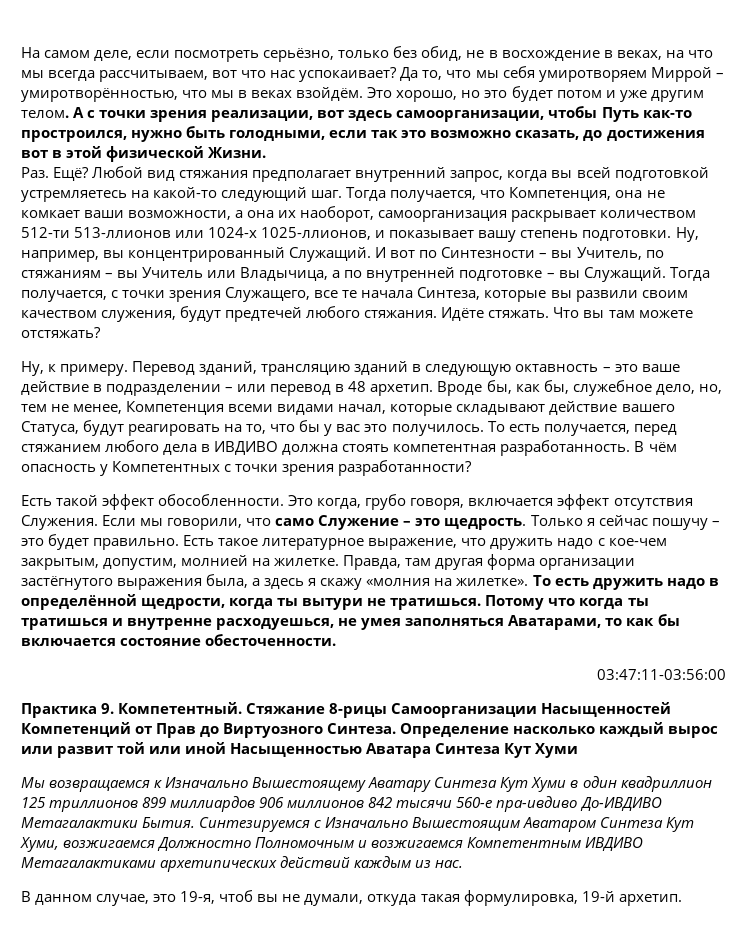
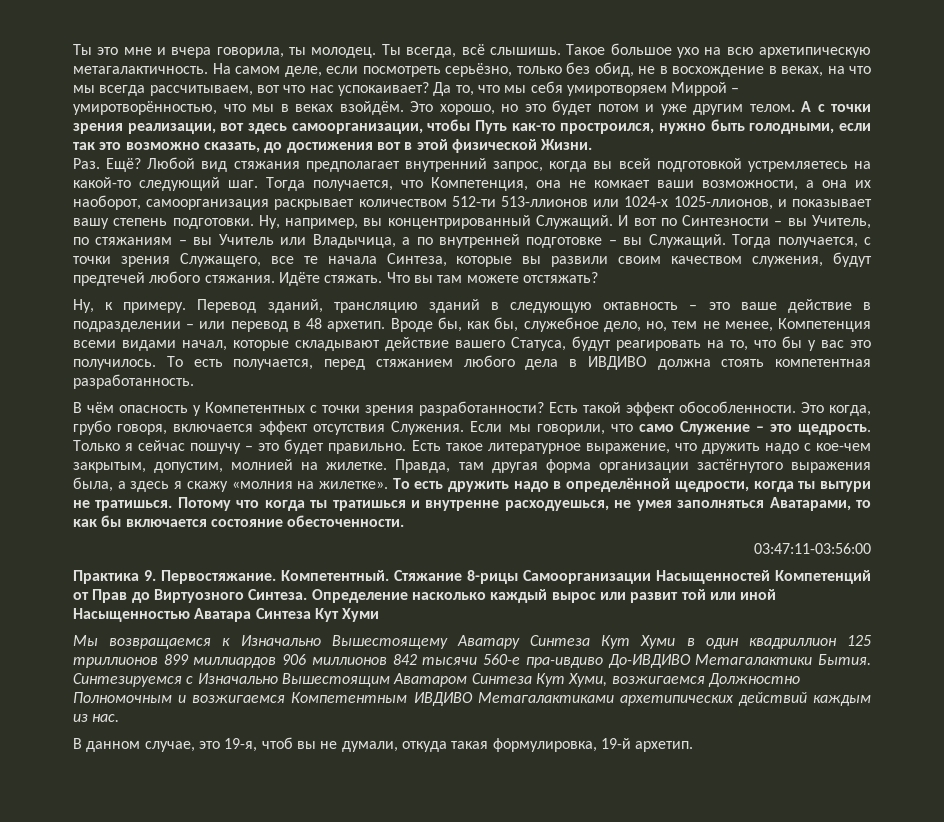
+ Ты это мне и вчера говорила, ты молодец. Ты всегда, всё слышишь. Такое большое ухо на всю архетипическую метагалактичность.
- То есть получается, перед стяжанием любого дела в ИВДИВО должна стоять компетентная разработанность. В чём опасность у Компетентных с точки зрения разработанности?
- Есть такой эффект обособленности.
+ То есть получается, перед стяжанием любого дела в ИВДИВО должна стоять компетентная разработанность.
+ В чём опасность у Компетентных с точки зрения разработанности? Есть такой эффект обособленности.
- Практика 9. Компетентный.
+ Практика 9. Первостяжание. Компетентный.

